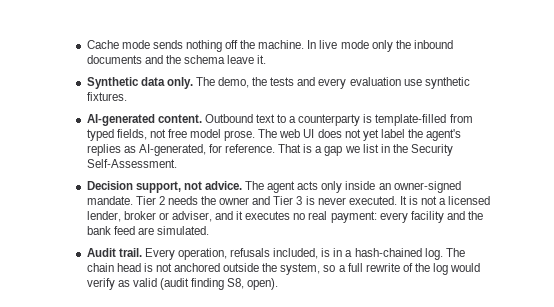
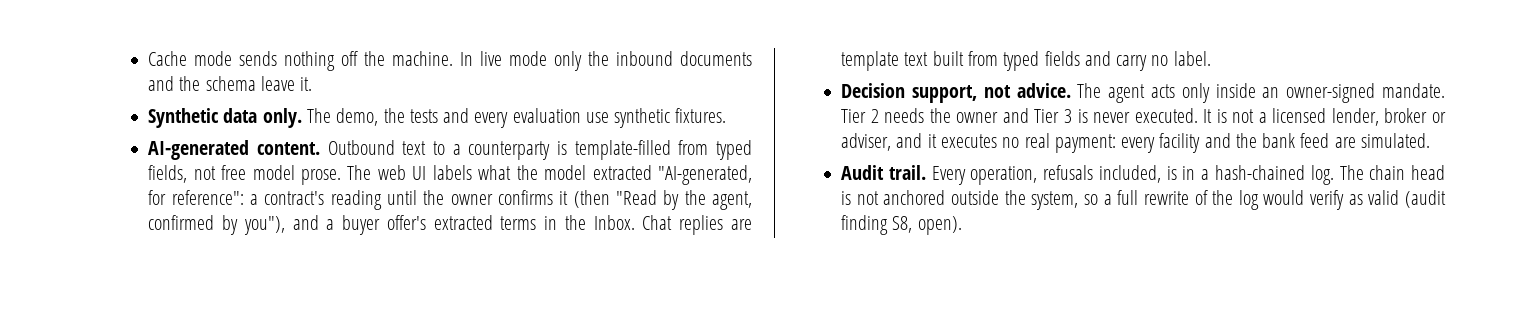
- The web UI does not yet label the agent's replies as AI-generated, for reference. That is a gap we list in the Security Self-Assessment.
+ The web UI labels what the model extracted "AI-generated, for reference": a contract's reading until the owner confirms it (then "Read by the agent, confirmed by you"), and a buyer offer's extracted terms in the Inbox. Chat replies are template text built from typed fields and carry no label.

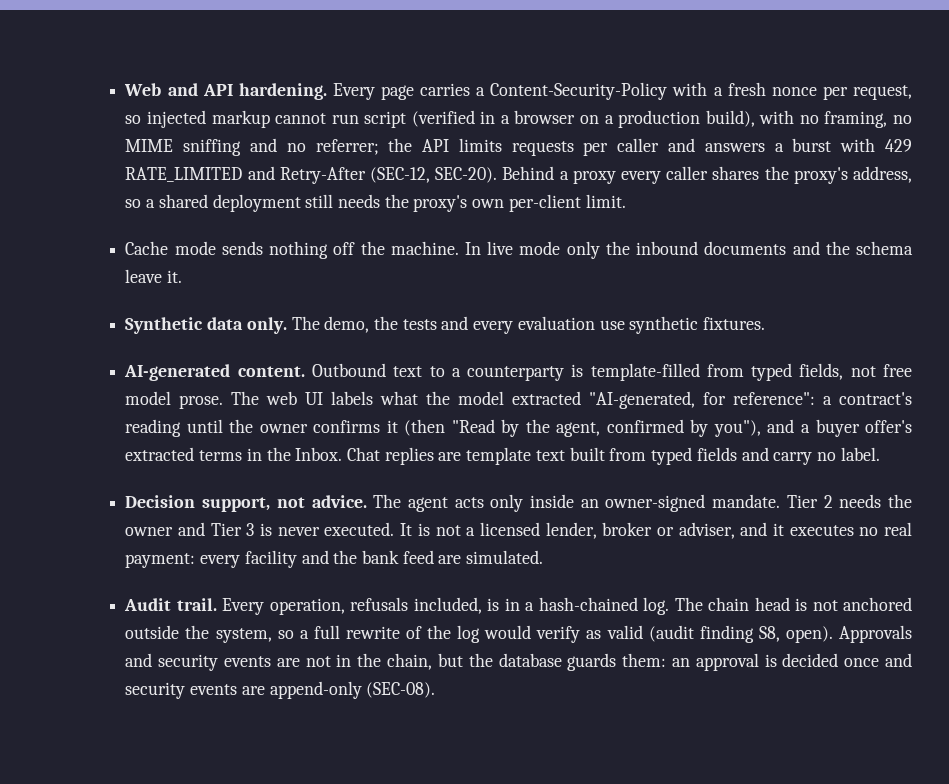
+ Web and API hardening. Every page carries a Content-Security-Policy with a fresh nonce per request, so injected markup cannot run script (verified in a browser on a production build), with no framing, no MIME sniffing and no referrer; the API limits requests per caller and answers a burst with 429 RATE_LIMITED and Retry-After (SEC-12, SEC-20). Behind a proxy every caller shares the proxy's address, so a shared deployment still needs the proxy's own per-client limit.
+ Approvals and security events are not in the chain, but the database guards them: an approval is decided once and security events are append-only (SEC-08).

